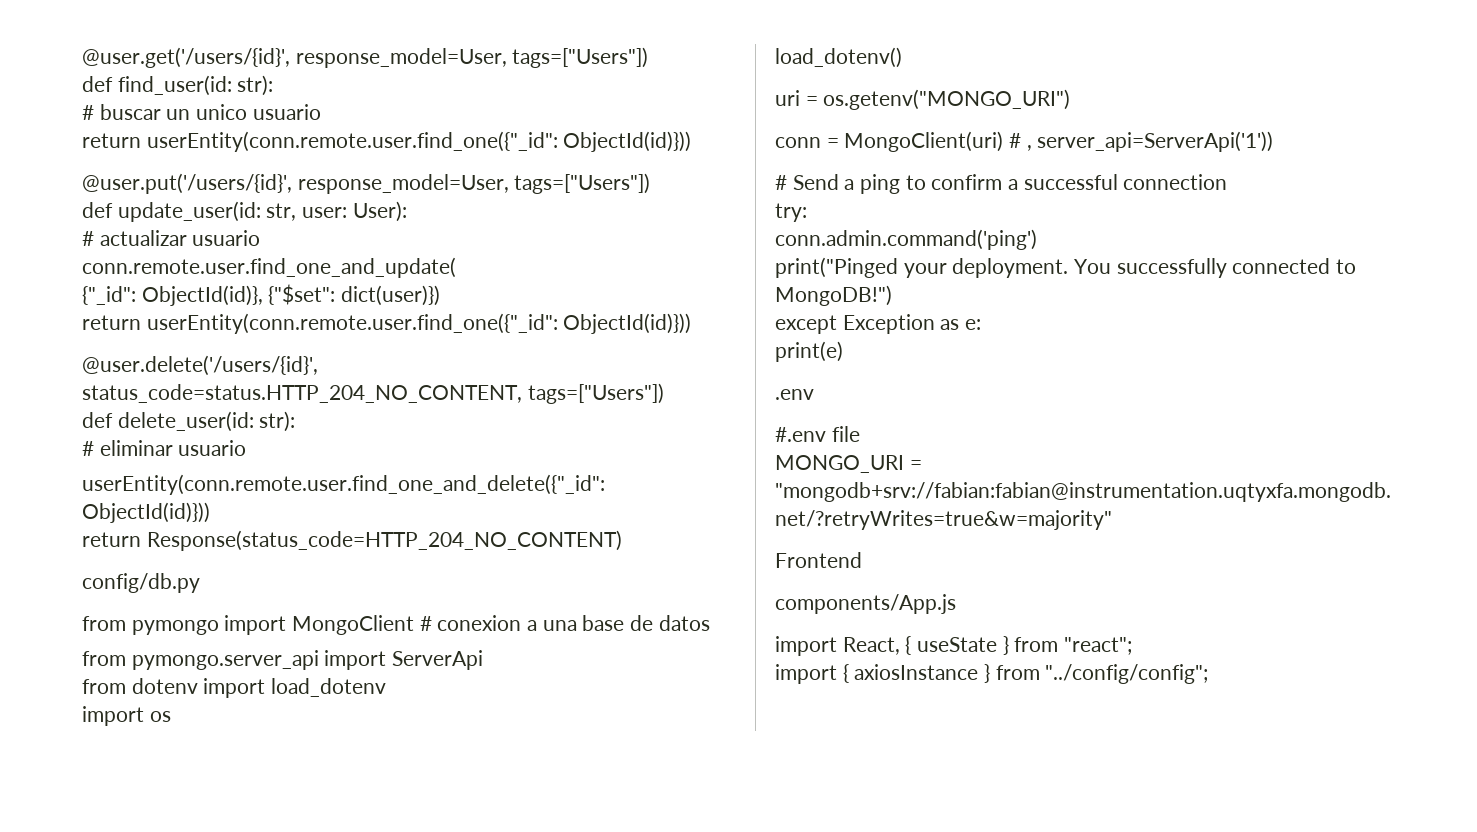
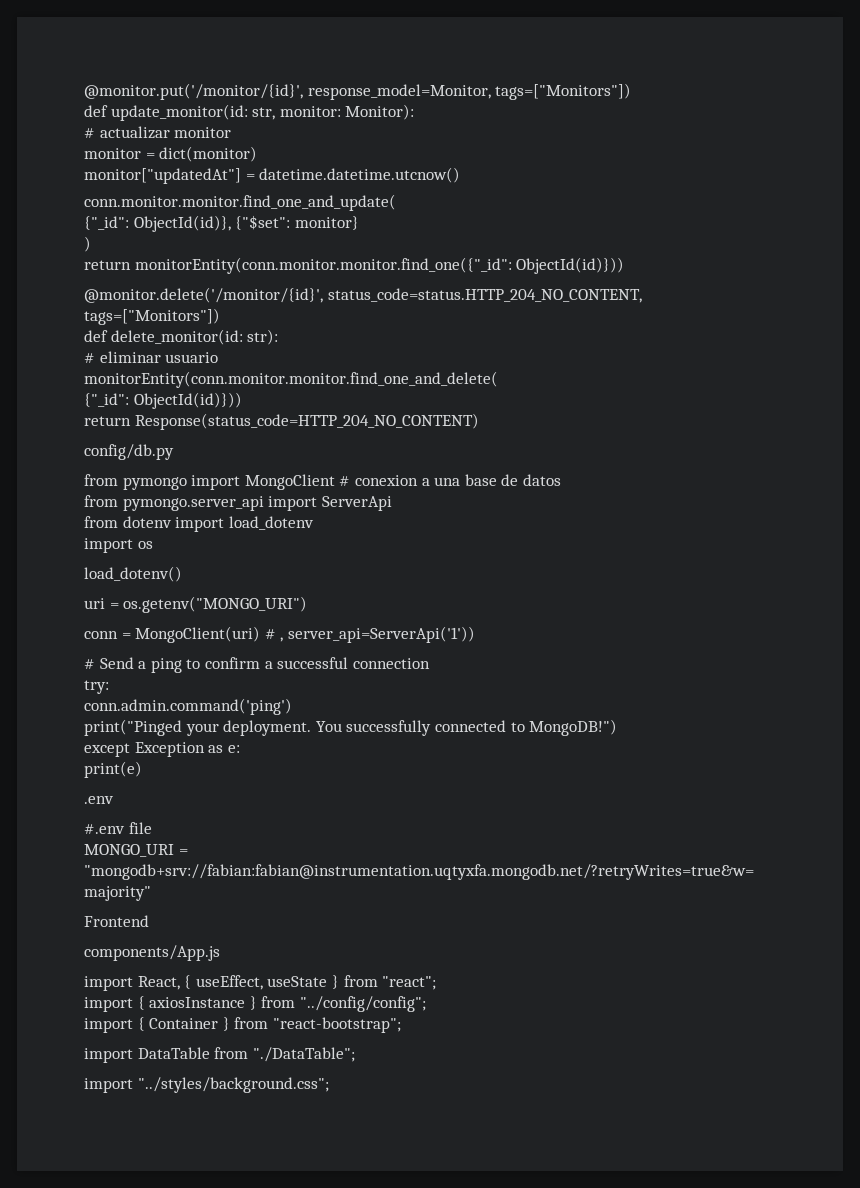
- @user.get('/users/{id}', response_model=User, tags=["Users"])
- def find_user(id: str):
- # buscar un unico usuario
- return userEntity(conn.remote.user.find_one({"_id": ObjectId(id)}))
- @user.put('/users/{id}', response_model=User, tags=["Users"])
- def update_user(id: str, user: User):
- # actualizar usuario
- conn.remote.user.find_one_and_update(
+ @monitor.put('/monitor/{id}', response_model=Monitor, tags=["Monitors"])
+ def update_monitor(id: str, monitor: Monitor):
+ # actualizar monitor
+ monitor = dict(monitor)
+ monitor["updatedAt"] = datetime.datetime.utcnow()
+ conn.monitor.monitor.find_one_and_update(
- {"_id": ObjectId(id)}, {"$set": dict(user)})
- return userEntity(conn.remote.user.find_one({"_id": ObjectId(id)}))
- @user.delete('/users/{id}', status_code=status.HTTP_204_NO_CONTENT, tags=["Users"])
- def delete_user(id: str):
+ {"_id": ObjectId(id)}, {"$set": monitor}
+ )
+ return monitorEntity(conn.monitor.monitor.find_one({"_id": ObjectId(id)}))
+ @monitor.delete('/monitor/{id}', status_code=status.HTTP_204_NO_CONTENT, tags=["Monitors"])
+ def delete_monitor(id: str):
- userEntity(conn.remote.user.find_one_and_delete({"_id": ObjectId(id)}))
+ monitorEntity(conn.monitor.monitor.find_one_and_delete(
+ {"_id": ObjectId(id)}))
- import React, { useState } from "react";
+ import React, { useEffect, useState } from "react";
+ import { Container } from "react-bootstrap";
+ import DataTable from "./DataTable";
+ import "../styles/background.css";

